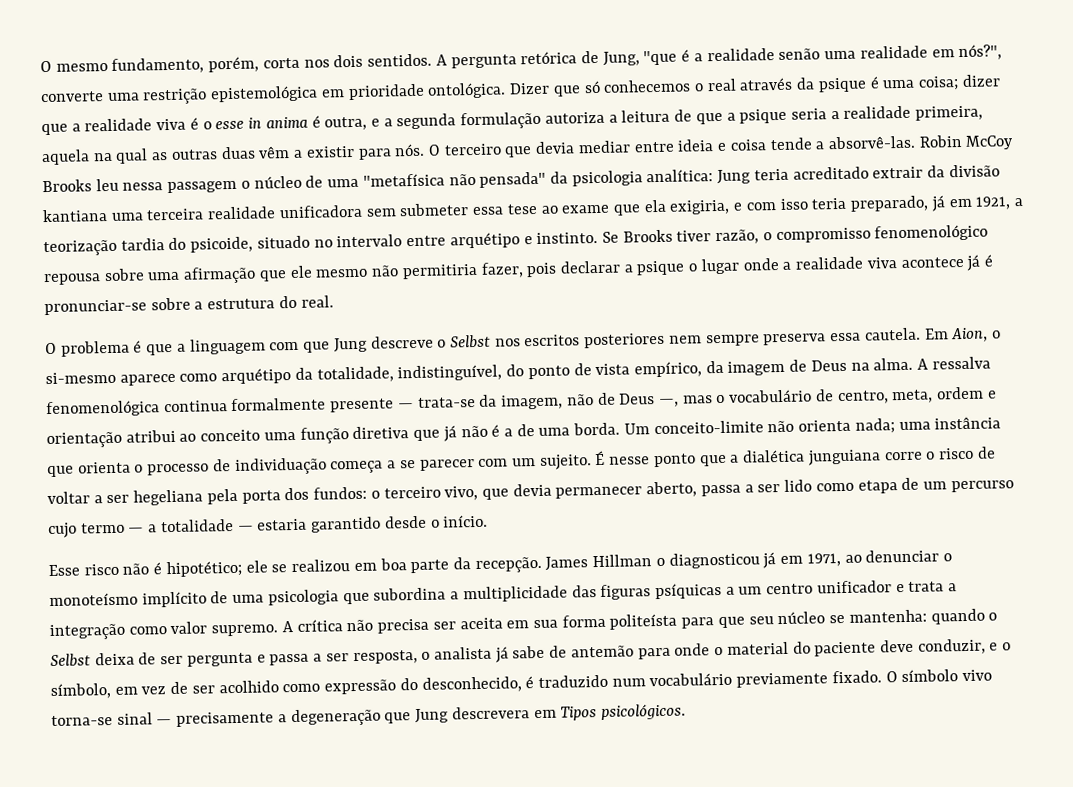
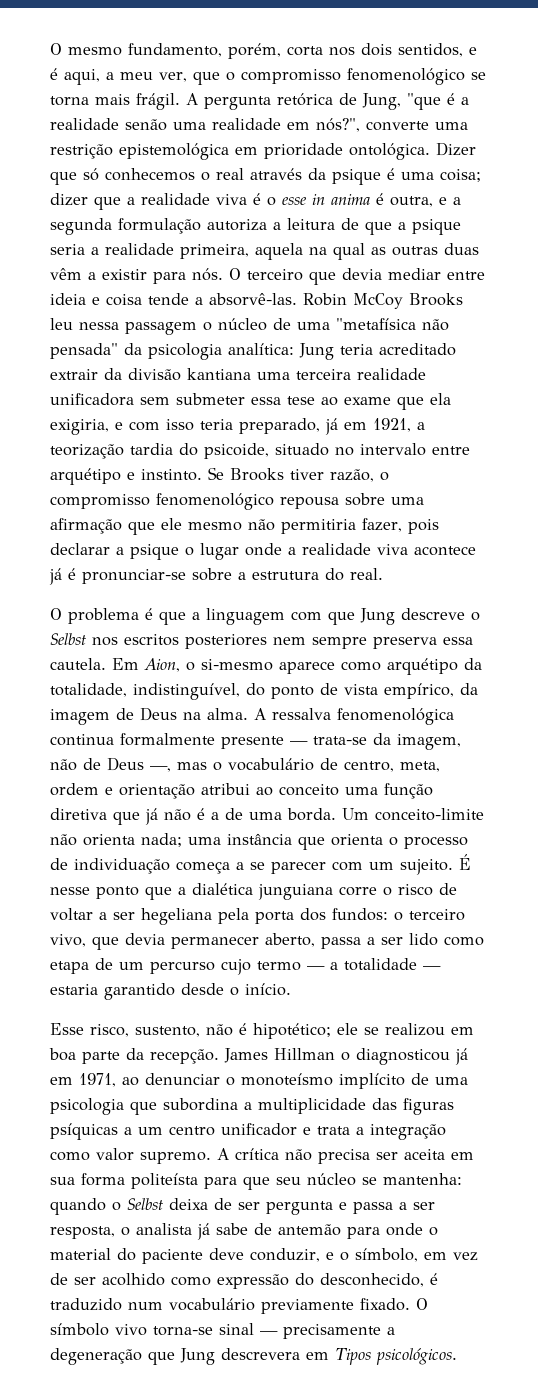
- O mesmo fundamento, porém, corta nos dois sentidos.
+ O mesmo fundamento, porém, corta nos dois sentidos, e é aqui, a meu ver, que o compromisso fenomenológico se torna mais frágil.
- Esse risco não é hipotético; ele se realizou em boa parte da recepção.
+ Esse risco, sustento, não é hipotético; ele se realizou em boa parte da recepção.

